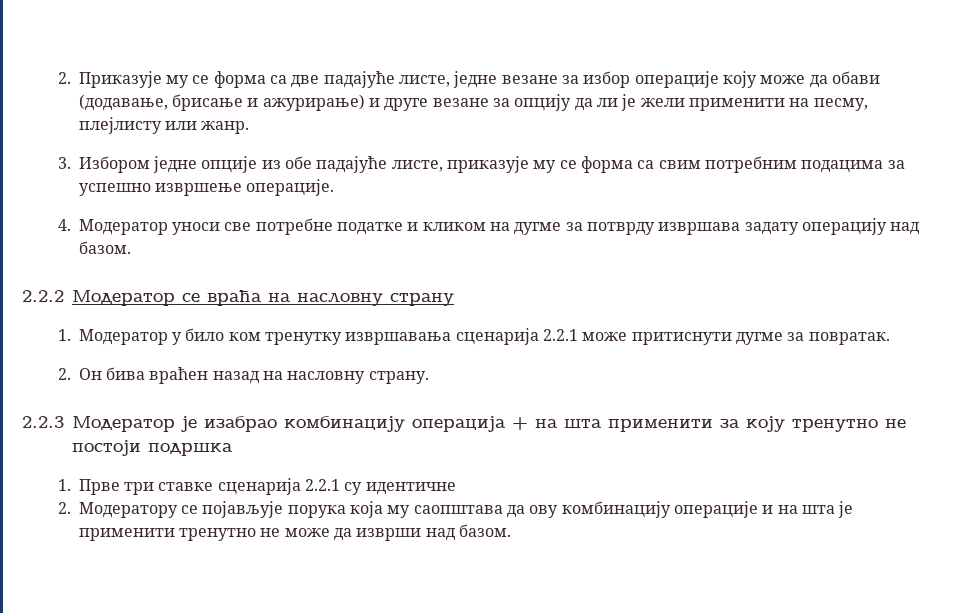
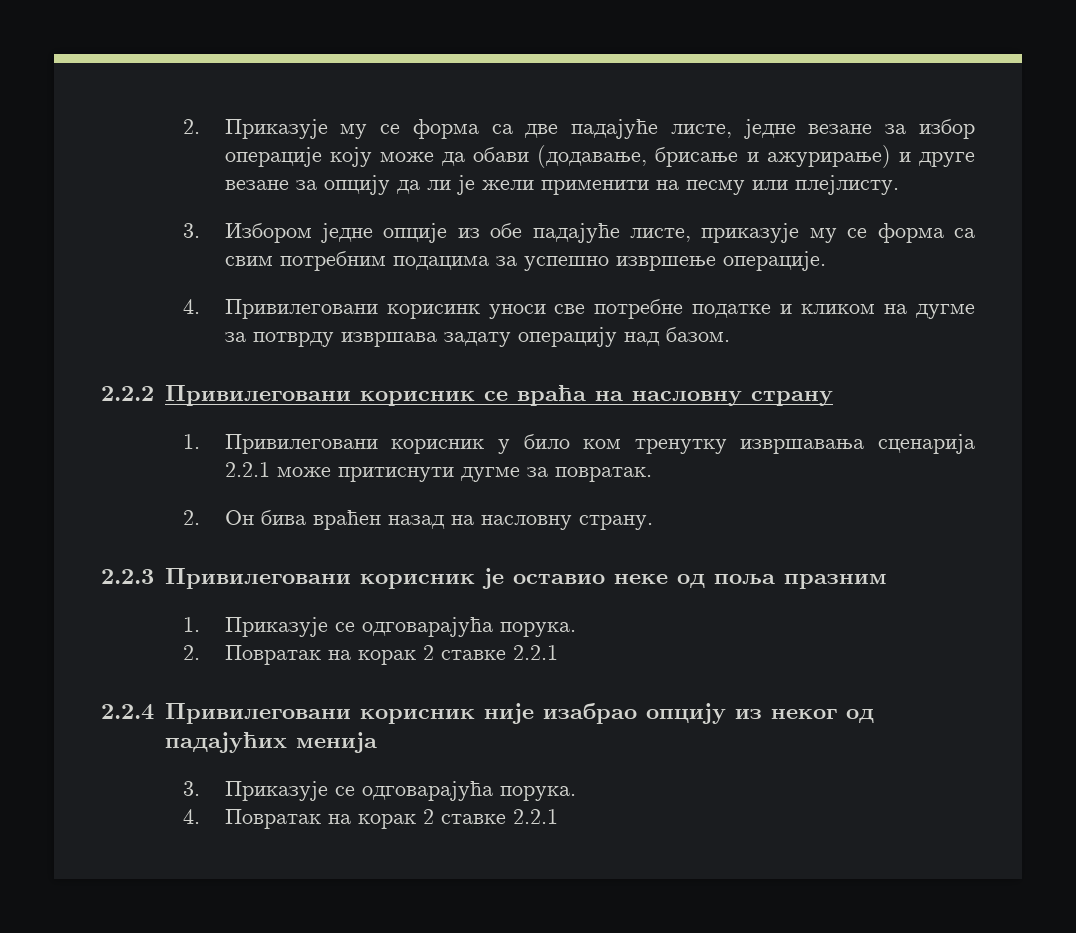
- 2. Приказује му се форма са две падајуће листе, једне везане за избор операције коју може да обави (додавање, брисање и ажурирање) и друге везане за опцију да ли је жели применити на песму, плејлисту или жанр.
+ 2. Приказује му се форма са две падајуће листе, једне везане за избор операције коју може да обави (додавање, брисање и ажурирање) и друге везане за опцију да ли је жели применити на песму или плејлисту.
- 4. Модератор уноси све потребне податке и кликом на дугме за потврду извршава задату операцију над базом.
+ 4. Привилеговани корисинк уноси све потребне податке и кликом на дугме за потврду извршава задату операцију над базом.
- 2.2.2 Модератор се враћа на насловну страну
+ 2.2.2 Привилеговани корисник се враћа на насловну страну
- 1. Модератор у било ком тренутку извршавања сценарија 2.2.1 може притиснути дугме за повратак.
+ 1. Привилеговани корисник у било ком тренутку извршавања сценарија 2.2.1 може притиснути дугме за повратак.
- 2.2.3 Модератор је изабрао комбинацију операција + на шта применити за коју тренутно не постоји подршка
- 1. Прве три ставке сценарија 2.2.1 су идентичне
- 2. Модератору се појављује порука која му саопштава да ову комбинацију операције и на шта је применити тренутно не може да изврши над базом.
+ 2.2.3 Привилеговани корисник је оставио неке од поља празним
+ 1. Приказује се одговарајућа порука.
+ 2. Повратак на корак 2 ставке 2.2.1
+ 2.2.4 Привилеговани корисник није изабрао опцију из неког од падајућих менија
+ 3. Приказује се одговарајућа порука.
+ 4. Повратак на корак 2 ставке 2.2.1

